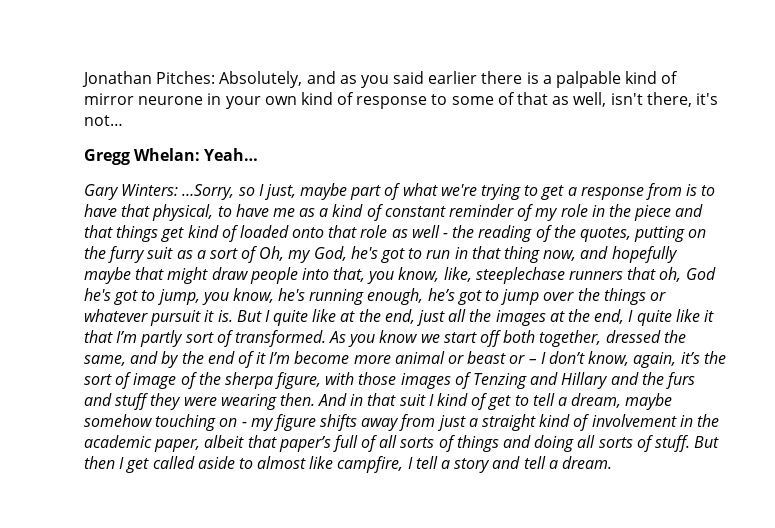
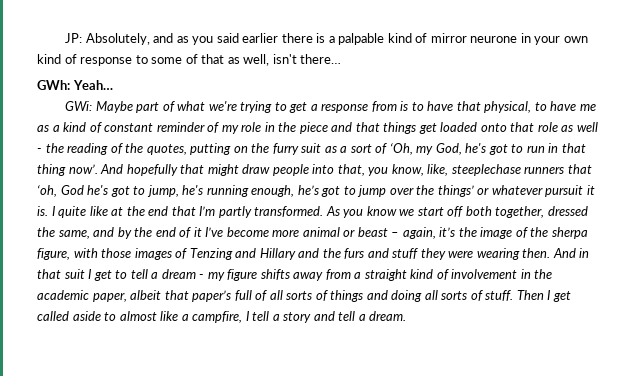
- Jonathan Pitches:
+ JP:
- Absolutely, and as you said earlier there is a palpable kind of mirror neurone in your own kind of response to some of that as well, isn't there, it's not…
- Gregg Whelan: Yeah…
- Gary Winters: …Sorry, so I just, maybe part of what we're trying to get a response from is to have that physical, to have me as a kind of constant reminder of my role in the piece and that things get kind of loaded onto that role as well - the reading of the quotes, putting on the furry suit as a sort of Oh, my God, he's got to run in that thing now, and hopefully maybe that might draw people into that, you know, like, steeplechase runners that oh, God he's got to jump, you know, he's running enough, he’s got to jump over the things or whatever pursuit it is.
+ Absolutely, and as you said earlier there is a palpable kind of mirror neurone in your own kind of response to some of that as well, isn't there…
+ GWh: Yeah…
+ GWi: Maybe part of what we're trying to get a response from is to have that physical, to have me as a kind of constant reminder of my role in the piece and that things get loaded onto that role as well - the reading of the quotes, putting on the furry suit as a sort of ‘Oh, my God, he's got to run in that thing now’. And hopefully that might draw people into that, you know, like, steeplechase runners that ‘oh, God he's got to jump, he's running enough, he’s got to jump over the things’ or whatever pursuit it is.
- But I quite like at the end, just all the images at the end, I quite like it that I’m partly sort of transformed.
+ I quite like at the end that I’m partly transformed.
- As you know we start off both together, dressed the same, and by the end of it I’m become more animal or beast or – I don’t know, again, it’s the sort of image of the sherpa figure, with those images of Tenzing and Hillary and the furs and stuff they were wearing then.
+ As you know we start off both together, dressed the same, and by the end of it I’ve become more animal or beast – again, it’s the image of the sherpa figure, with those images of Tenzing and Hillary and the furs and stuff they were wearing then.
- And in that suit I kind of get to tell a dream, maybe somehow touching on - my figure shifts away from just a straight kind of involvement in the academic paper, albeit that paper’s full of all sorts of things and doing all sorts of stuff.
+ And in that suit I get to tell a dream - my figure shifts away from a straight kind of involvement in the academic paper, albeit that paper’s full of all sorts of things and doing all sorts of stuff.
- But then I get called aside to almost like campfire, I tell a story and tell a dream.
+ Then I get called aside to almost like a campfire, I tell a story and tell a dream.

